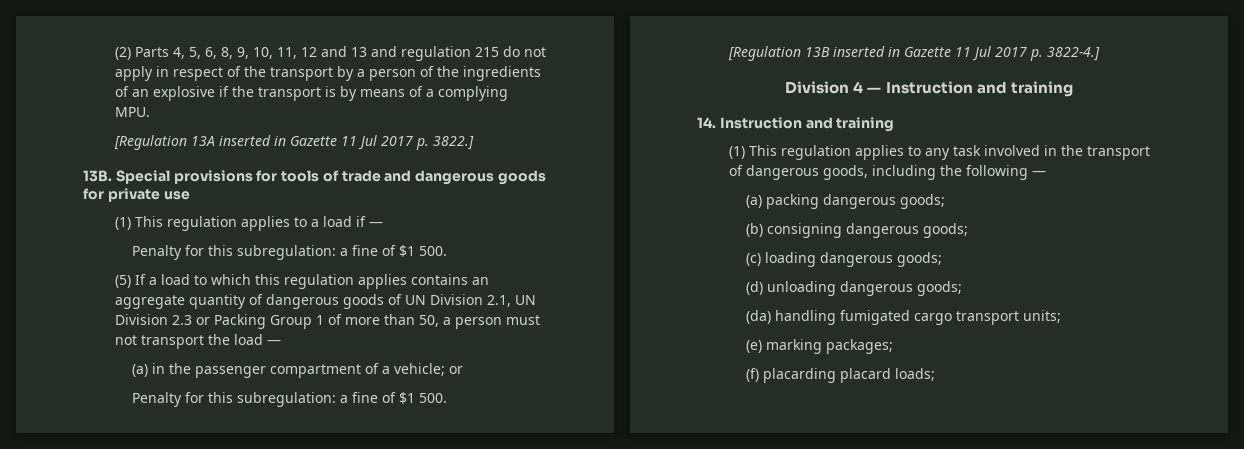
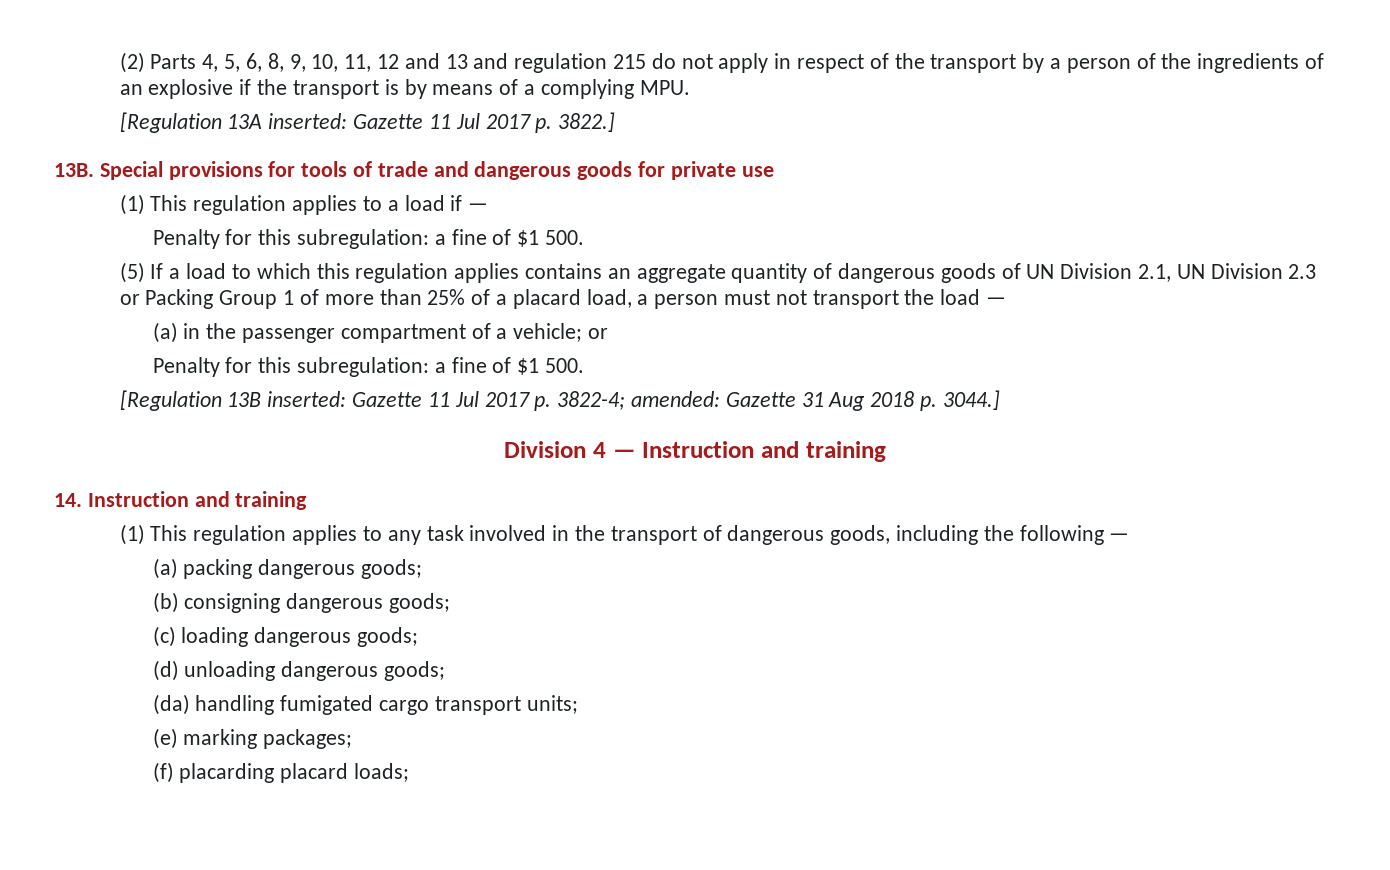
- [Regulation 13A inserted in Gazette 11 Jul 2017 p. 3822.]
+ [Regulation 13A inserted: Gazette 11 Jul 2017 p. 3822.]
- (5) If a load to which this regulation applies contains an aggregate quantity of dangerous goods of UN Division 2.1, UN Division 2.3 or Packing Group 1 of more than 50, a person must not transport the load —
+ (5) If a load to which this regulation applies contains an aggregate quantity of dangerous goods of UN Division 2.1, UN Division 2.3 or Packing Group 1 of more than 25% of a placard load, a person must not transport the load —
- [Regulation 13B inserted in Gazette 11 Jul 2017 p. 3822-4.]
+ [Regulation 13B inserted: Gazette 11 Jul 2017 p. 3822-4; amended: Gazette 31 Aug 2018 p. 3044.]

